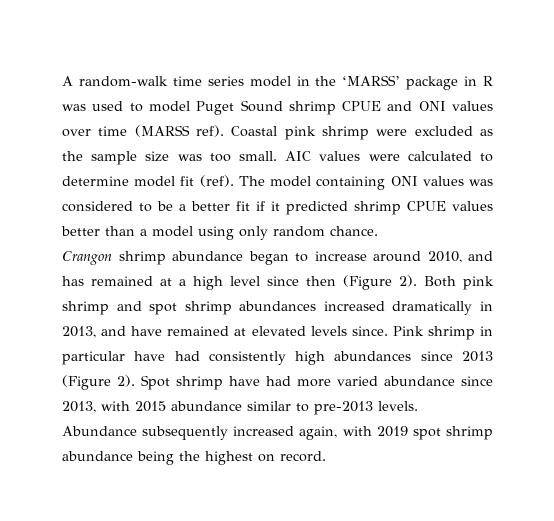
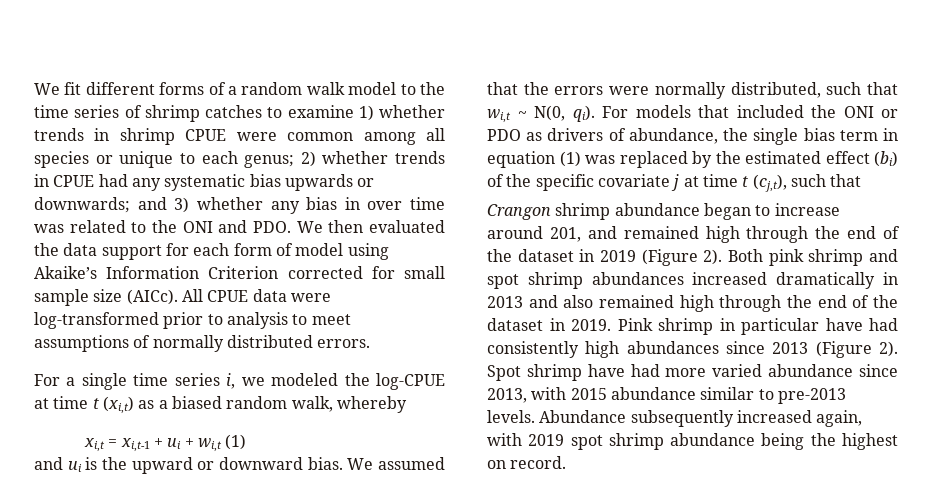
- A random-walk time series model in the ‘MARSS’ package in R was used to model Puget Sound shrimp CPUE and ONI values over time (MARSS ref). Coastal pink shrimp were excluded as the sample size was too small. AIC values were calculated to determine model fit (ref). The model containing ONI values was considered to be a better fit if it predicted shrimp CPUE values better than a model using only random chance.
+ We fit different forms of a random walk model to the time series of shrimp catches to examine 1) whether trends in shrimp CPUE were common among all species or unique to each genus; 2) whether trends in CPUE had any systematic bias upwards or downwards; and 3) whether any bias in over time was related to the ONI and PDO. We then evaluated the data support for each form of model using Akaike’s Information Criterion corrected for small sample size (AICc). All CPUE data were log-transformed prior to analysis to meet assumptions of normally distributed errors.
+ For a single time series i, we modeled the log-CPUE at time t (xi,t) as a biased random walk, whereby
+ xi,t = xi,t-1 + ui + wi,t (1)
+ and ui is the upward or downward bias. We assumed that the errors were normally distributed, such that wi,t ~ N(0, qi). For models that included the ONI or PDO as drivers of abundance, the single bias term in equation (1) was replaced by the estimated effect (bi) of the specific covariate j at time t (cj,t), such that
- Crangon shrimp abundance began to increase around 2010, and has remained at a high level since then (Figure 2).
+ Crangon shrimp abundance began to increase around 201, and remained high through the end of the dataset in 2019 (Figure 2).
- Both pink shrimp and spot shrimp abundances increased dramatically in 2013, and have remained at elevated levels since.
+ Both pink shrimp and spot shrimp abundances increased dramatically in 2013 and also remained high through the end of the dataset in 2019.

